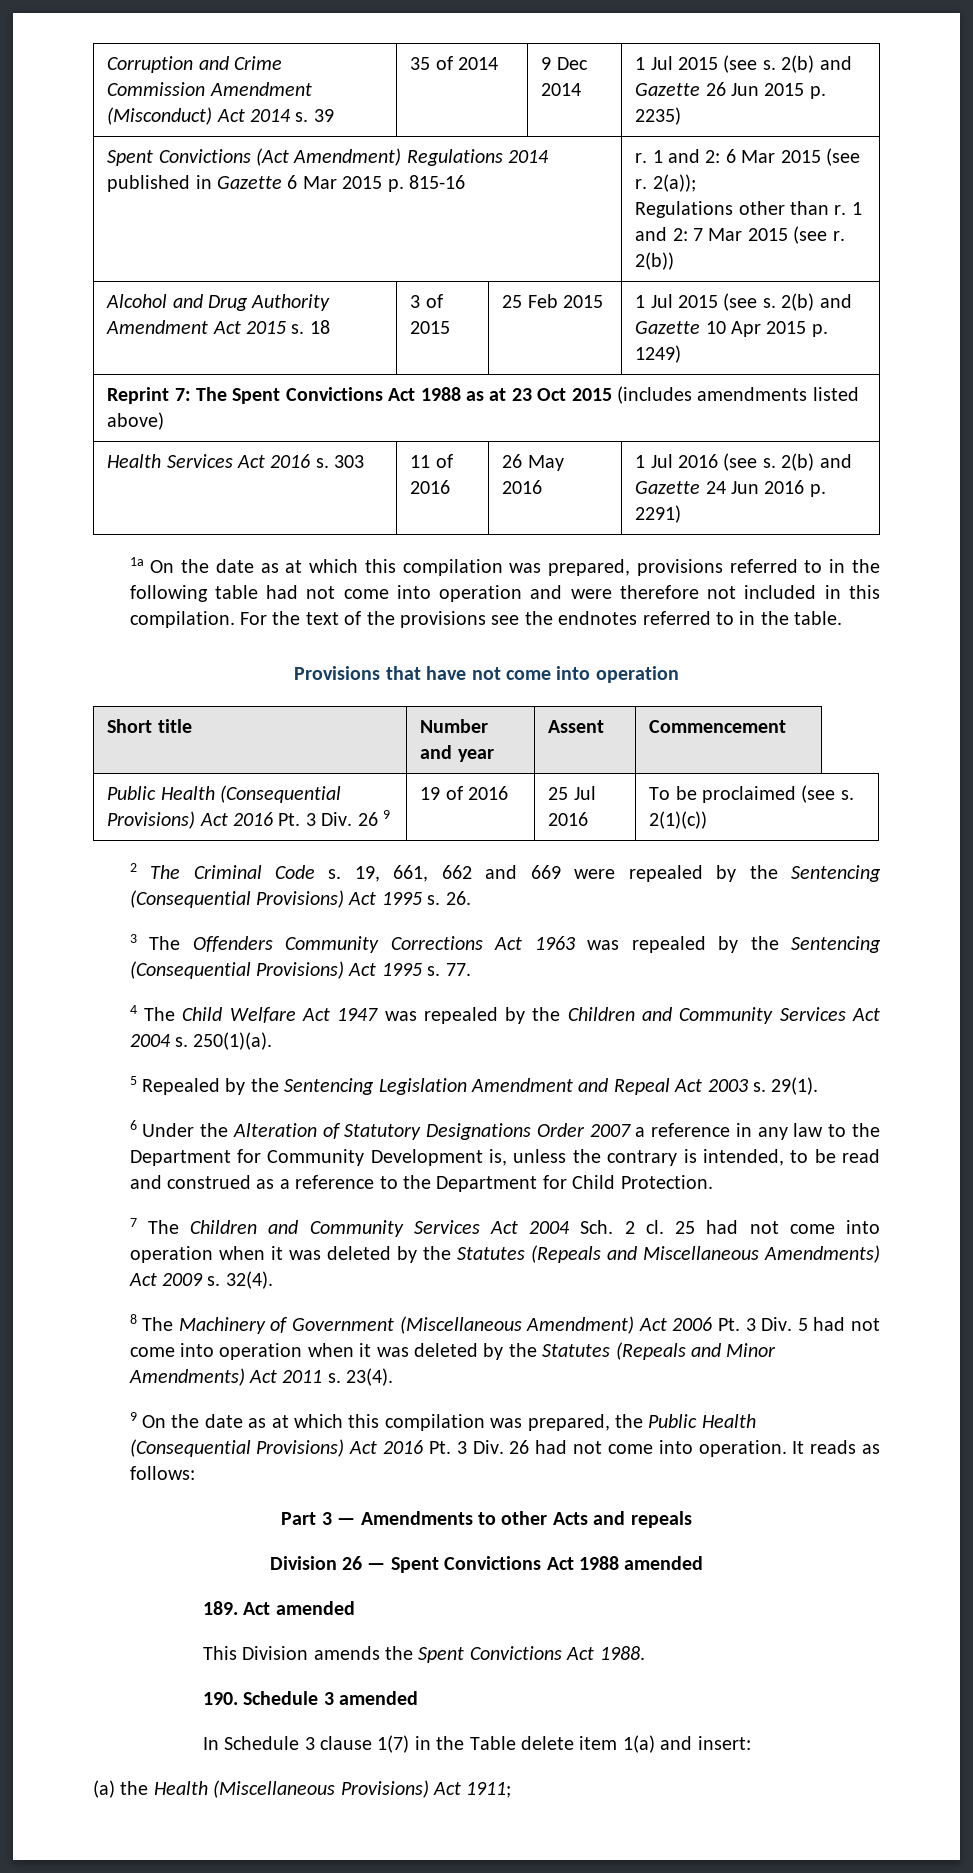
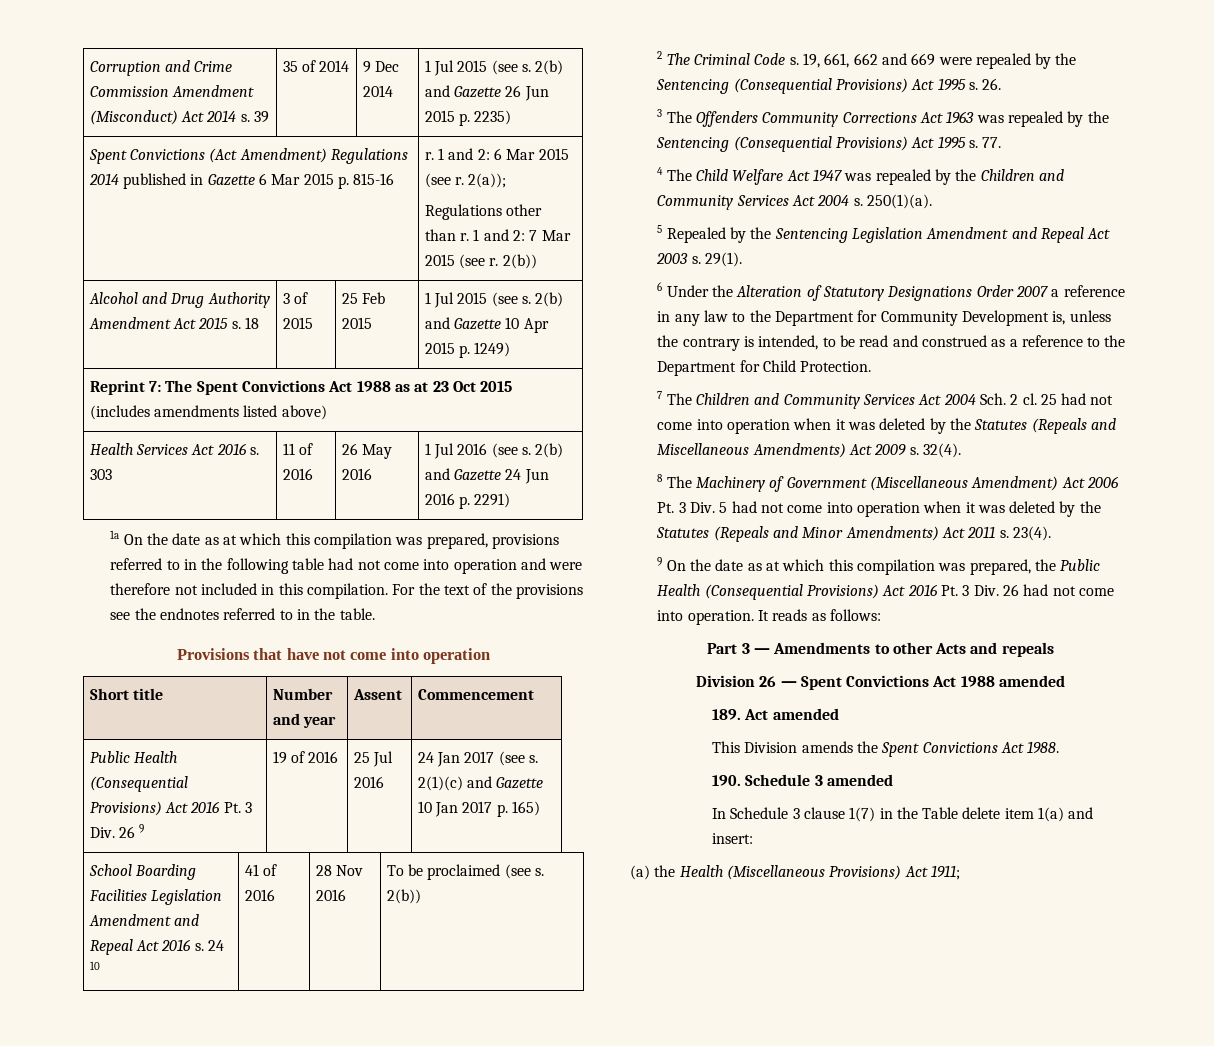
- Public Health (Consequential Provisions) Act 2016 Pt. 3 Div. 26 9 | 19 of 2016 | 25 Jul 2016 | To be proclaimed (see s. 2(1)(c))
+ Public Health (Consequential Provisions) Act 2016 Pt. 3 Div. 26 9 | 19 of 2016 | 25 Jul 2016 | 24 Jan 2017 (see s. 2(1)(c) and Gazette 10 Jan 2017 p. 165)
+ School Boarding Facilities Legislation Amendment and Repeal Act 2016 s. 24 10 | 41 of 2016 | 28 Nov 2016 | To be proclaimed (see s. 2(b))

